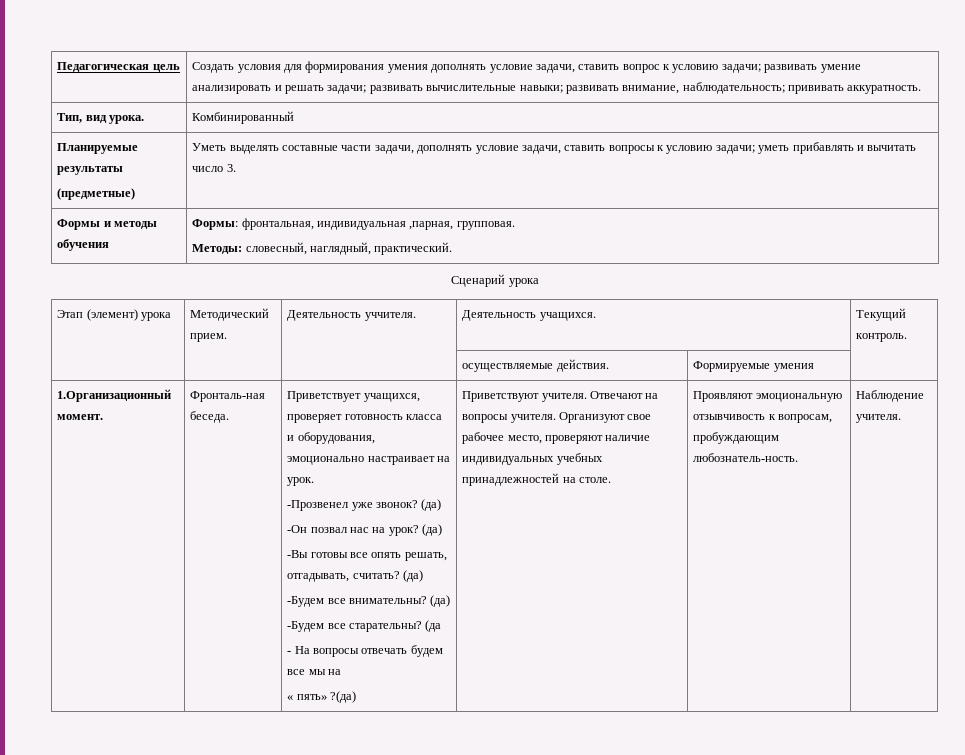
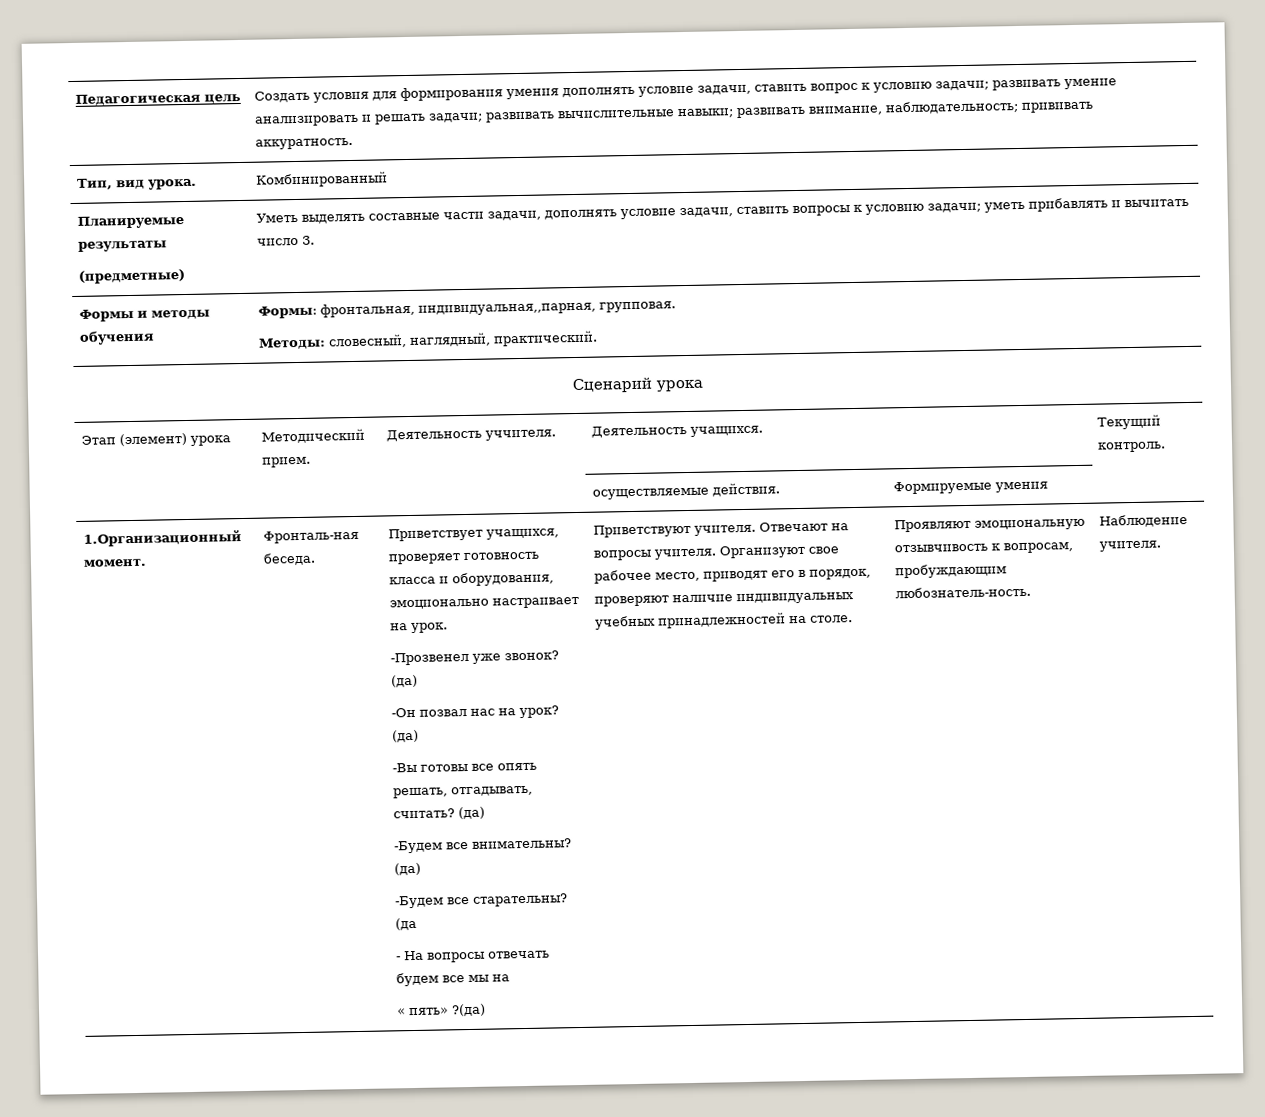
- Формы и методы обучения | Формы: фронтальная, индивидуальная ,парная, групповая.
+ Формы и методы обучения | Формы: фронтальная, индивидуальная,,парная, групповая.
- Организуют свое рабочее место, проверяют наличие индивидуальных учебных принадлежностей на столе.
+ Организуют свое рабочее место, приводят его в порядок, проверяют наличие индивидуальных учебных принадлежностей на столе.

